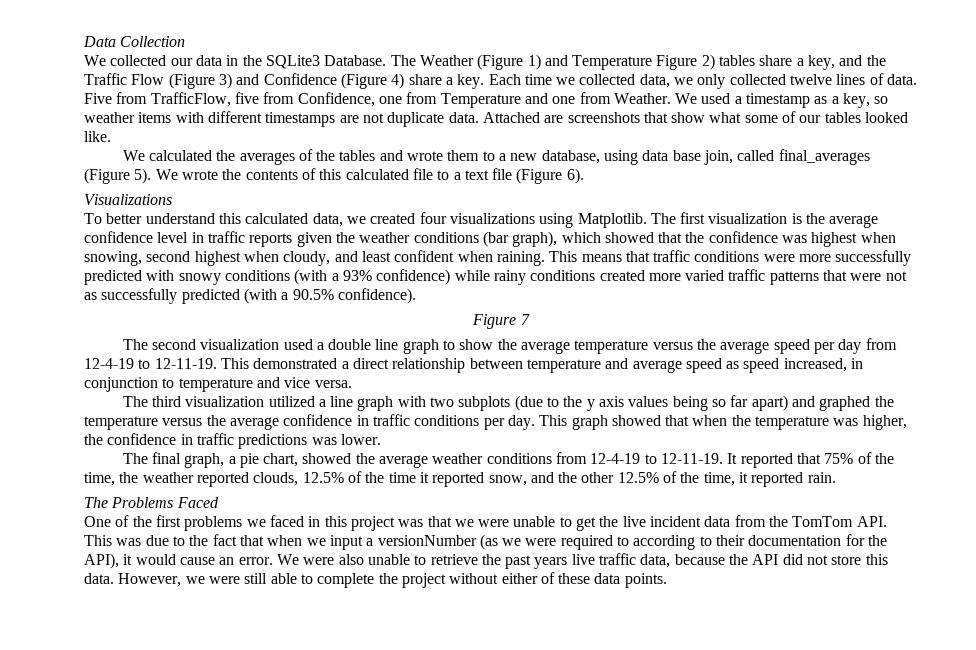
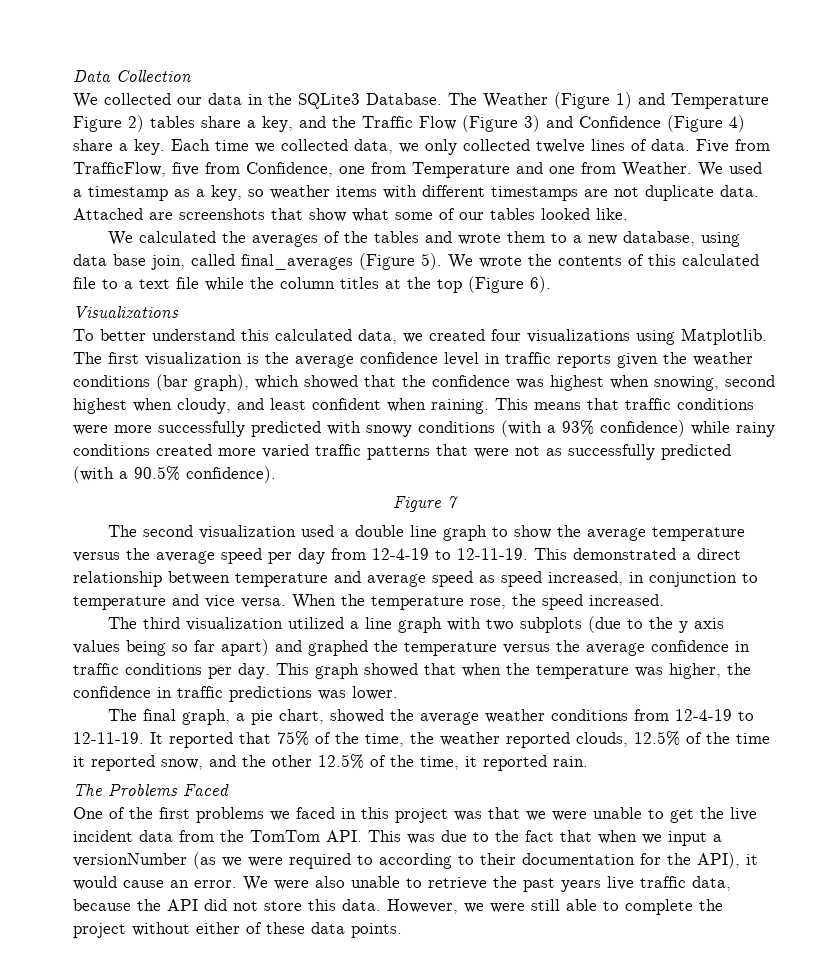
- We wrote the contents of this calculated file to a text file (Figure 6).
+ We wrote the contents of this calculated file to a text file while the column titles at the top (Figure 6).
+ When the temperature rose, the speed increased.

